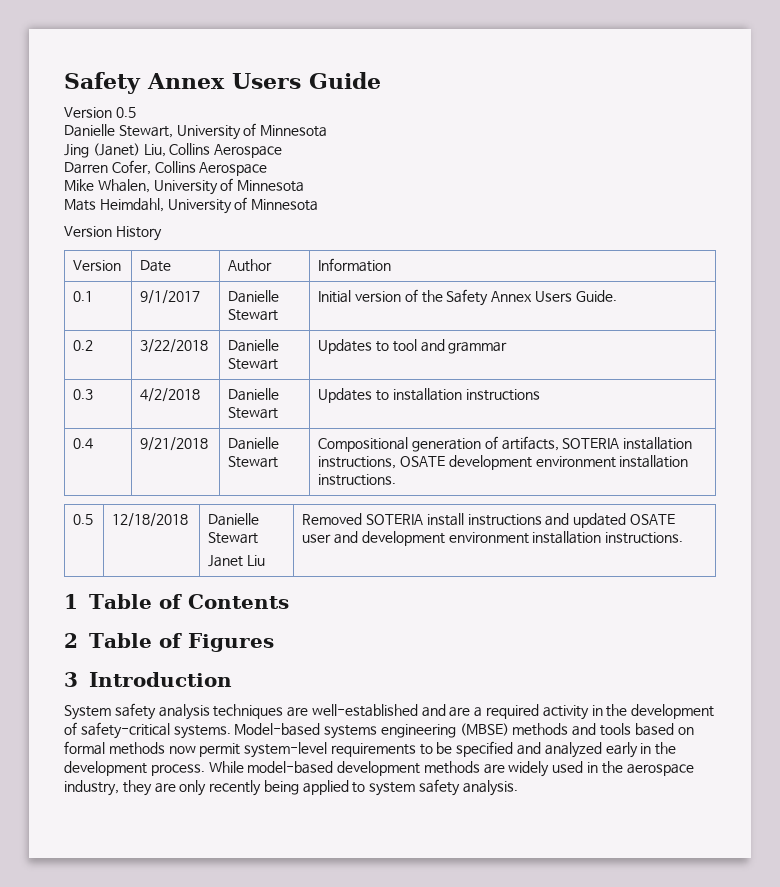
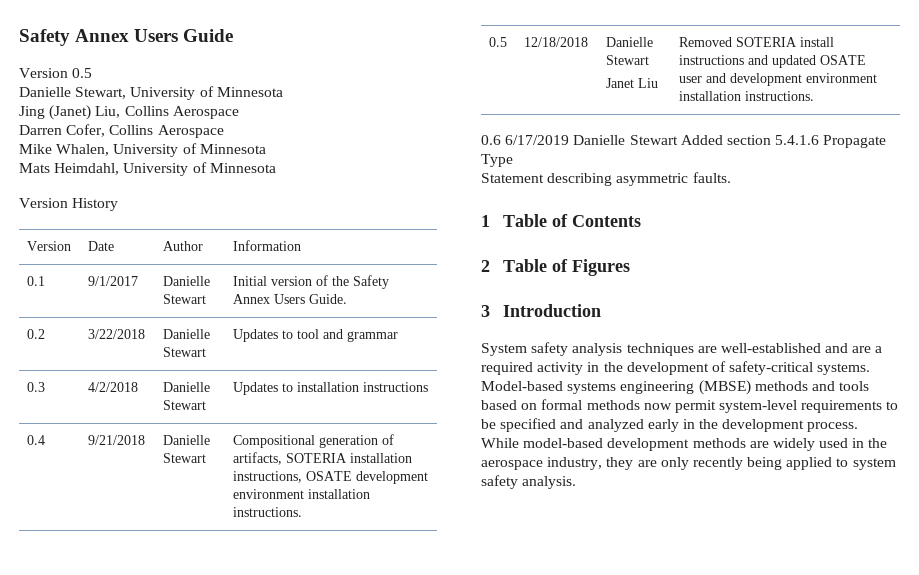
+ 0.6 6/17/2019 Danielle Stewart Added section 5.4.1.6 Propagate Type
+ Statement describing asymmetric faults.

